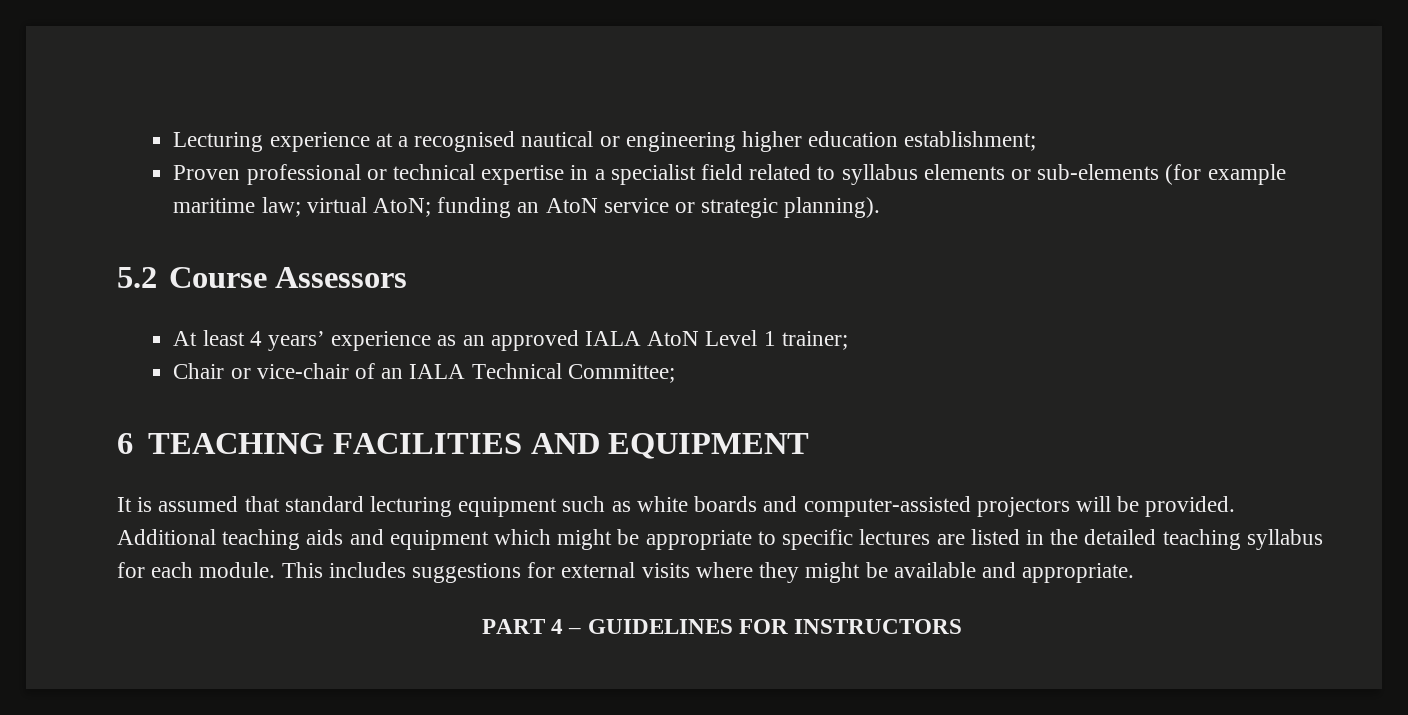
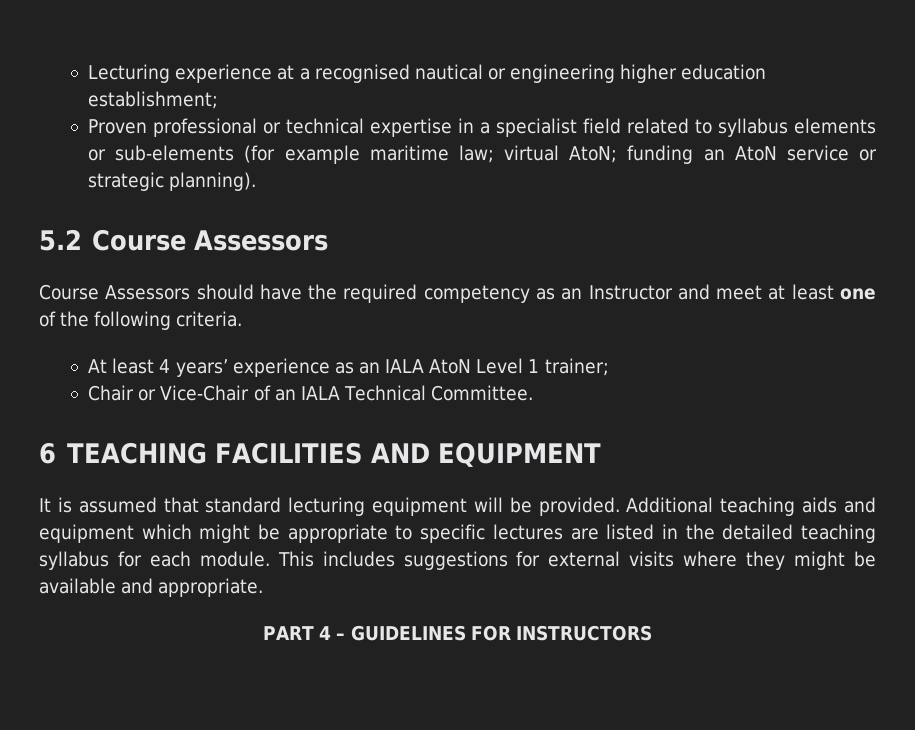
+ Course Assessors should have the required competency as an Instructor and meet at least one of the following criteria.
- At least 4 years’ experience as an approved IALA AtoN Level 1 trainer;
+ At least 4 years’ experience as an IALA AtoN Level 1 trainer;
- Chair or vice-chair of an IALA Technical Committee;
+ Chair or Vice-Chair of an IALA Technical Committee.
- It is assumed that standard lecturing equipment such as white boards and computer-assisted projectors will be provided.
+ It is assumed that standard lecturing equipment will be provided.

